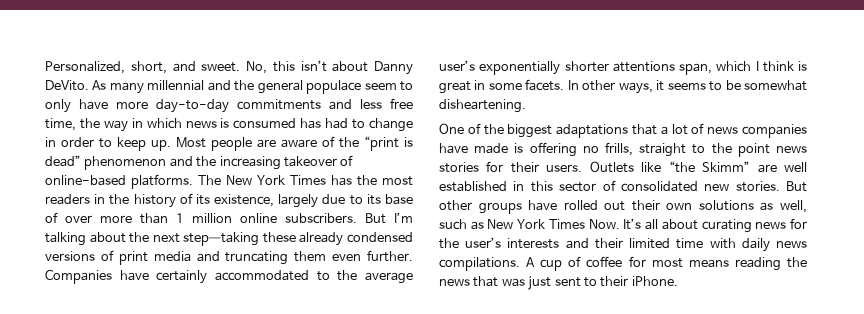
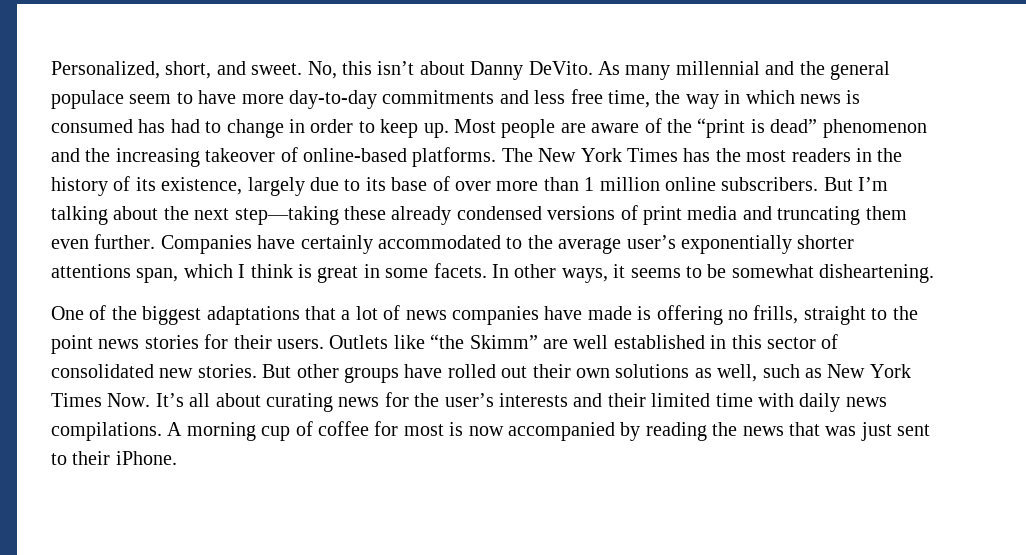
- As many millennial and the general populace seem to only have more day-to-day commitments and less free time, the way in which news is consumed has had to change in order to keep up.
+ As many millennial and the general populace seem to have more day-to-day commitments and less free time, the way in which news is consumed has had to change in order to keep up.
- A cup of coffee for most means reading the news that was just sent to their iPhone.
+ A morning cup of coffee for most is now accompanied by reading the news that was just sent to their iPhone.

